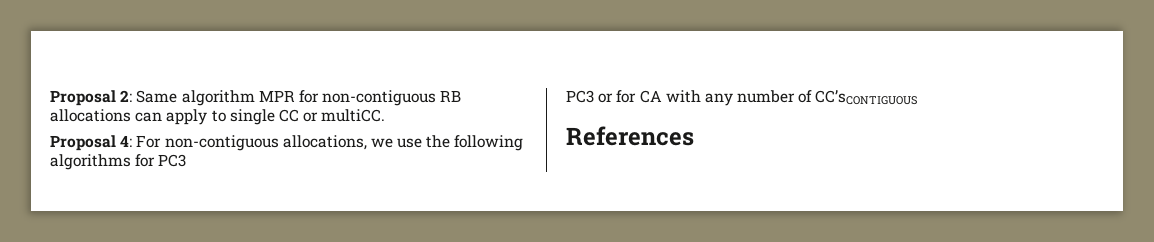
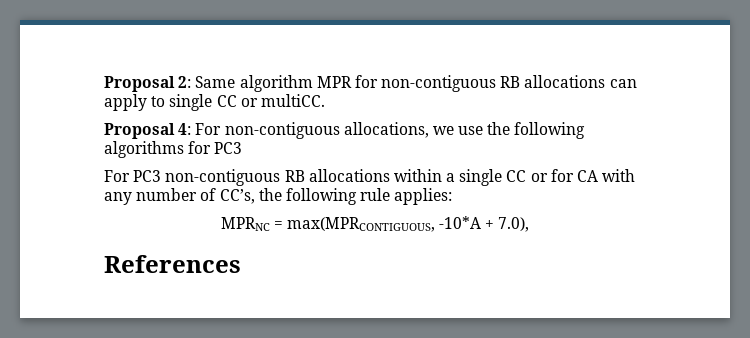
- PC3 or for CA with any number of CC’sCONTIGUOUS
+ For PC3 non-contiguous RB allocations within a single CC or for CA with any number of CC’s, the following rule applies:
+ MPRNC = max(MPRCONTIGUOUS, -10*A + 7.0),

